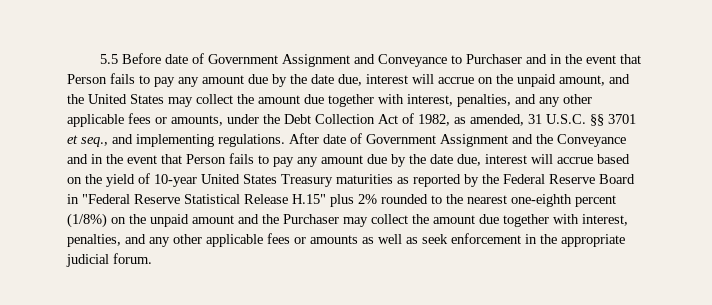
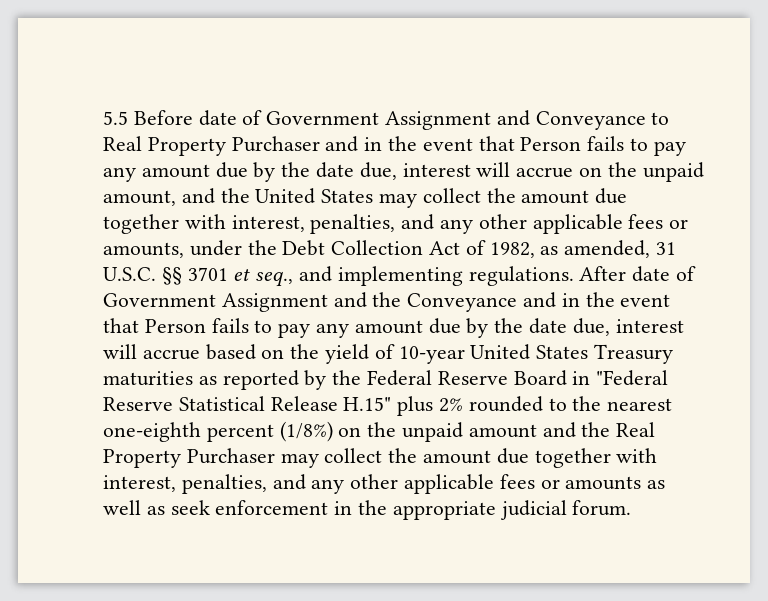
- 5.5 Before date of Government Assignment and Conveyance to Purchaser and in the event that Person fails to pay any amount due by the date due, interest will accrue on the unpaid amount, and the United States may collect the amount due together with interest, penalties, and any other applicable fees or amounts, under the Debt Collection Act of 1982, as amended, 31 U.S.C. §§ 3701 et seq., and implementing regulations.
+ 5.5 Before date of Government Assignment and Conveyance to Real Property Purchaser and in the event that Person fails to pay any amount due by the date due, interest will accrue on the unpaid amount, and the United States may collect the amount due together with interest, penalties, and any other applicable fees or amounts, under the Debt Collection Act of 1982, as amended, 31 U.S.C. §§ 3701 et seq., and implementing regulations.
- After date of Government Assignment and the Conveyance and in the event that Person fails to pay any amount due by the date due, interest will accrue based on the yield of 10-year United States Treasury maturities as reported by the Federal Reserve Board in "Federal Reserve Statistical Release H.15" plus 2% rounded to the nearest one-eighth percent (1/8%) on the unpaid amount and the Purchaser may collect the amount due together with interest, penalties, and any other applicable fees or amounts as well as seek enforcement in the appropriate judicial forum.
+ After date of Government Assignment and the Conveyance and in the event that Person fails to pay any amount due by the date due, interest will accrue based on the yield of 10-year United States Treasury maturities as reported by the Federal Reserve Board in "Federal Reserve Statistical Release H.15" plus 2% rounded to the nearest one-eighth percent (1/8%) on the unpaid amount and the Real Property Purchaser may collect the amount due together with interest, penalties, and any other applicable fees or amounts as well as seek enforcement in the appropriate judicial forum.

